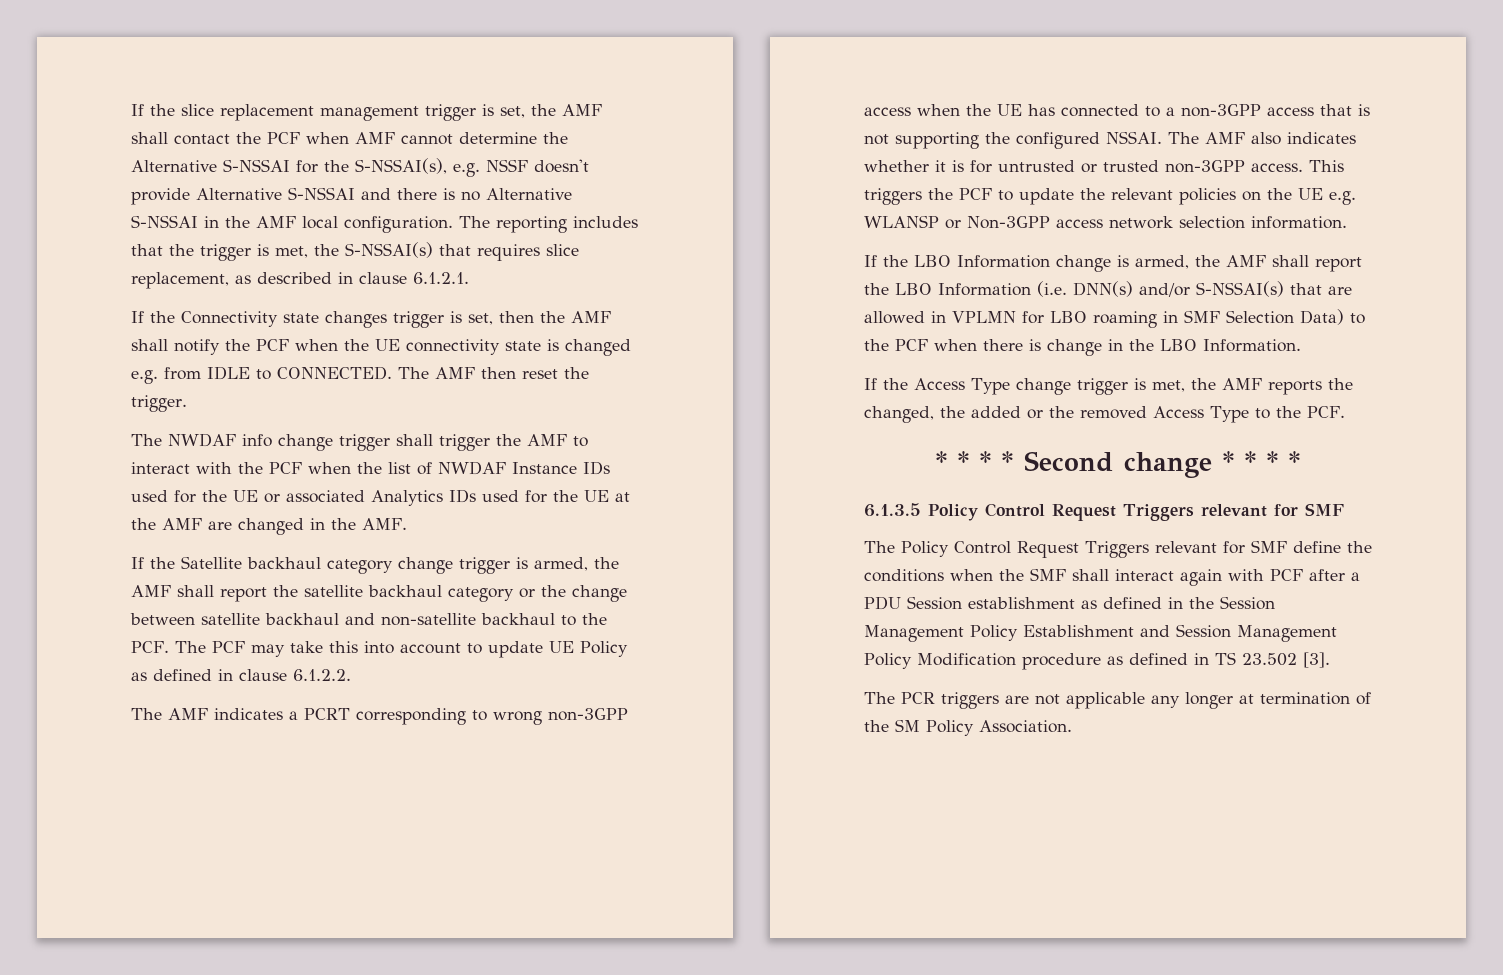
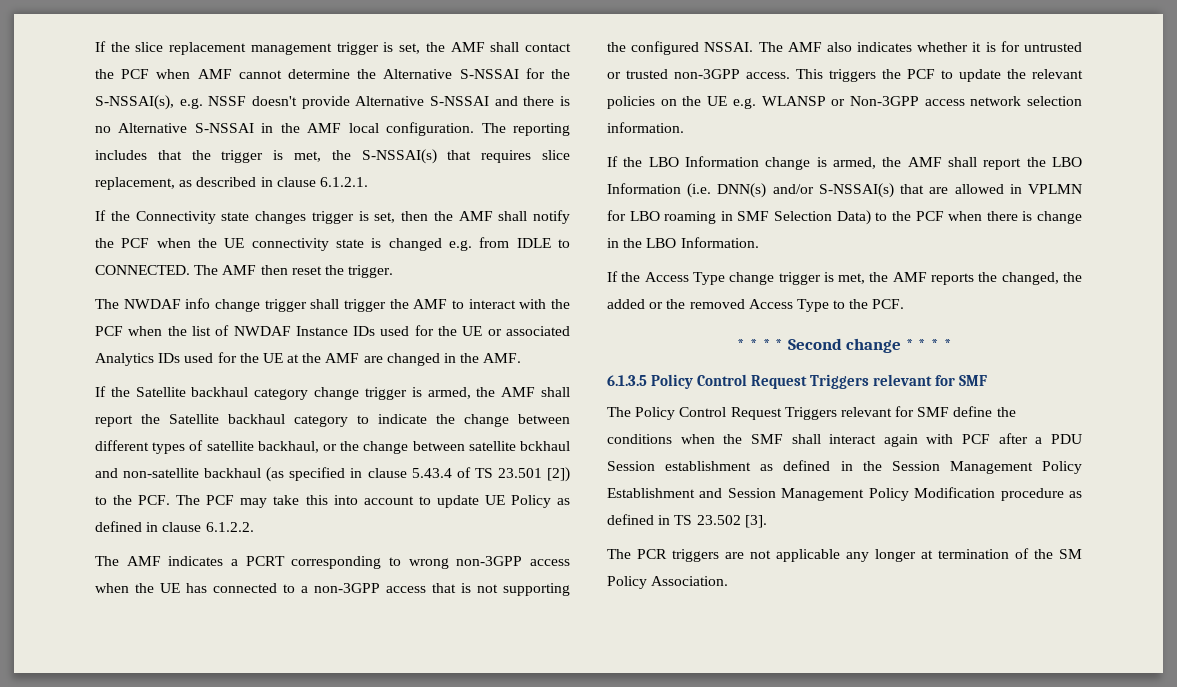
- If the Satellite backhaul category change trigger is armed, the AMF shall report the satellite backhaul category or the change between satellite backhaul and non-satellite backhaul to the PCF. The PCF may take this into account to update UE Policy as defined in clause 6.1.2.2.
+ If the Satellite backhaul category change trigger is armed, the AMF shall report the Satellite backhaul category to indicate the change between different types of satellite backhaul, or the change between satellite bckhaul and non-satellite backhaul (as specified in clause 5.43.4 of TS 23.501 [2]) to the PCF. The PCF may take this into account to update UE Policy as defined in clause 6.1.2.2.

